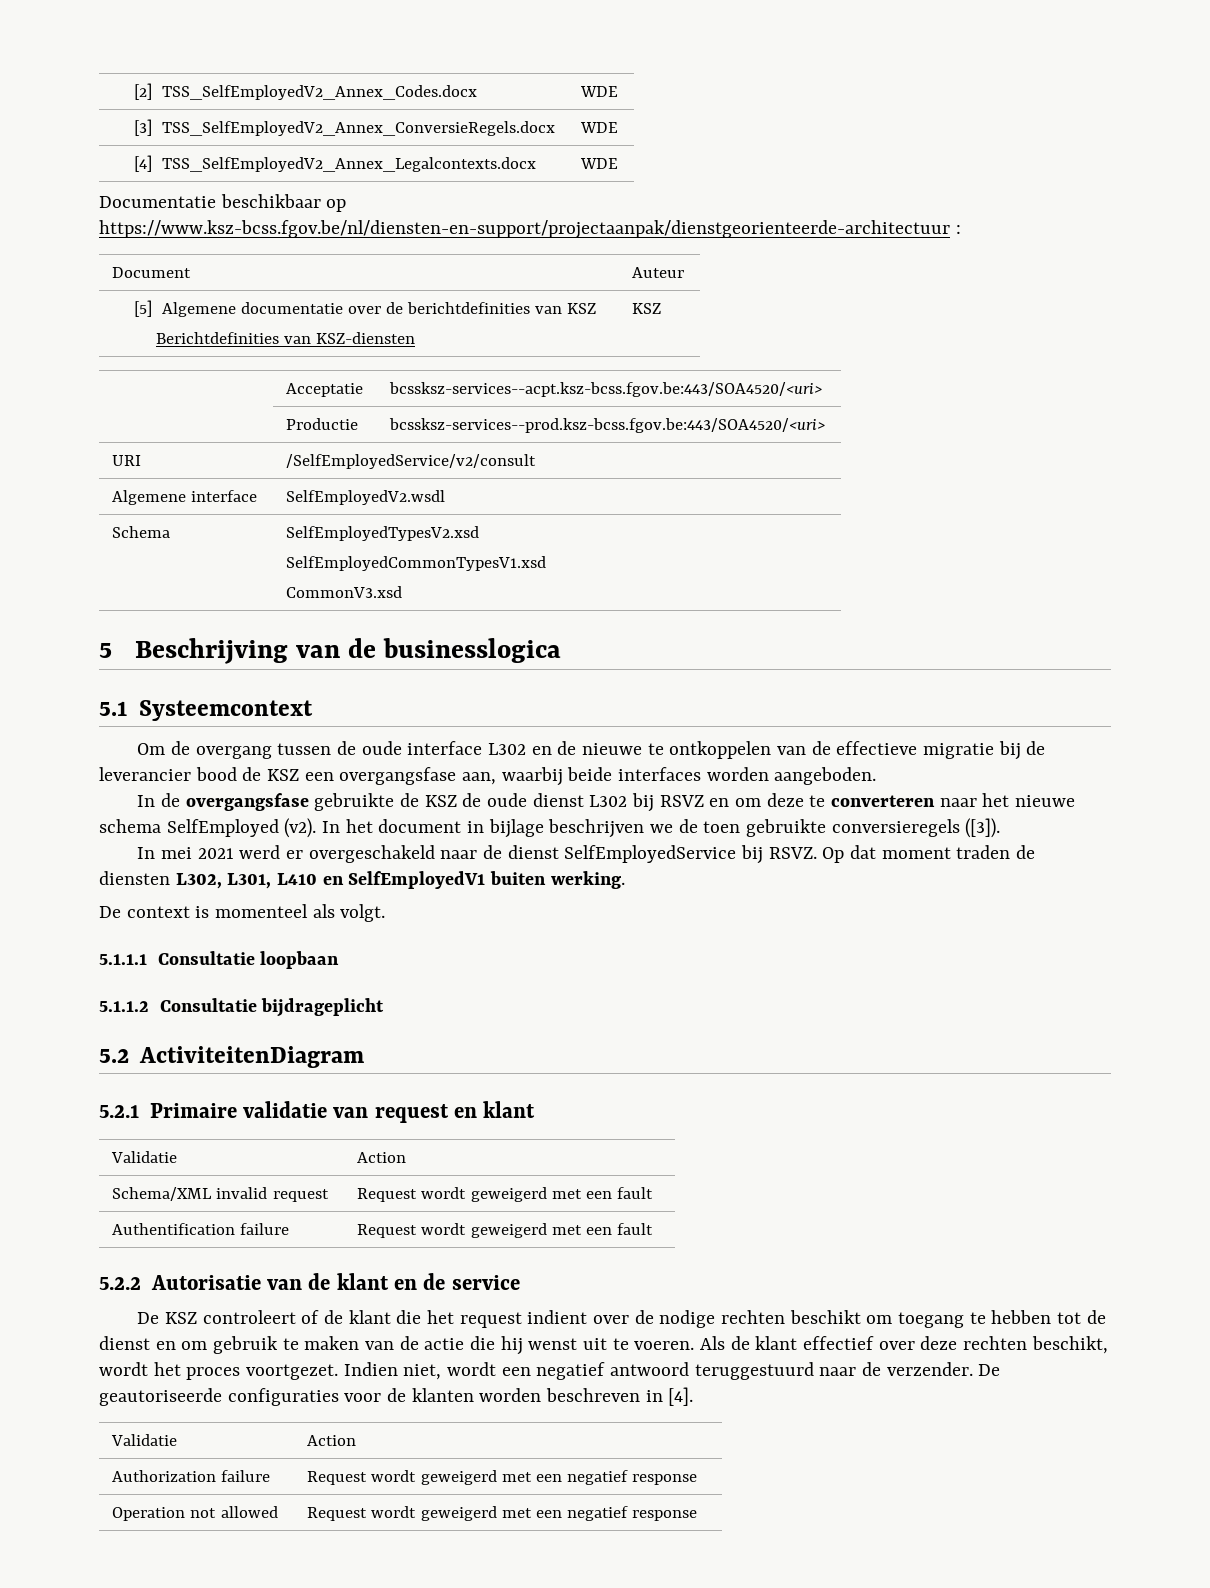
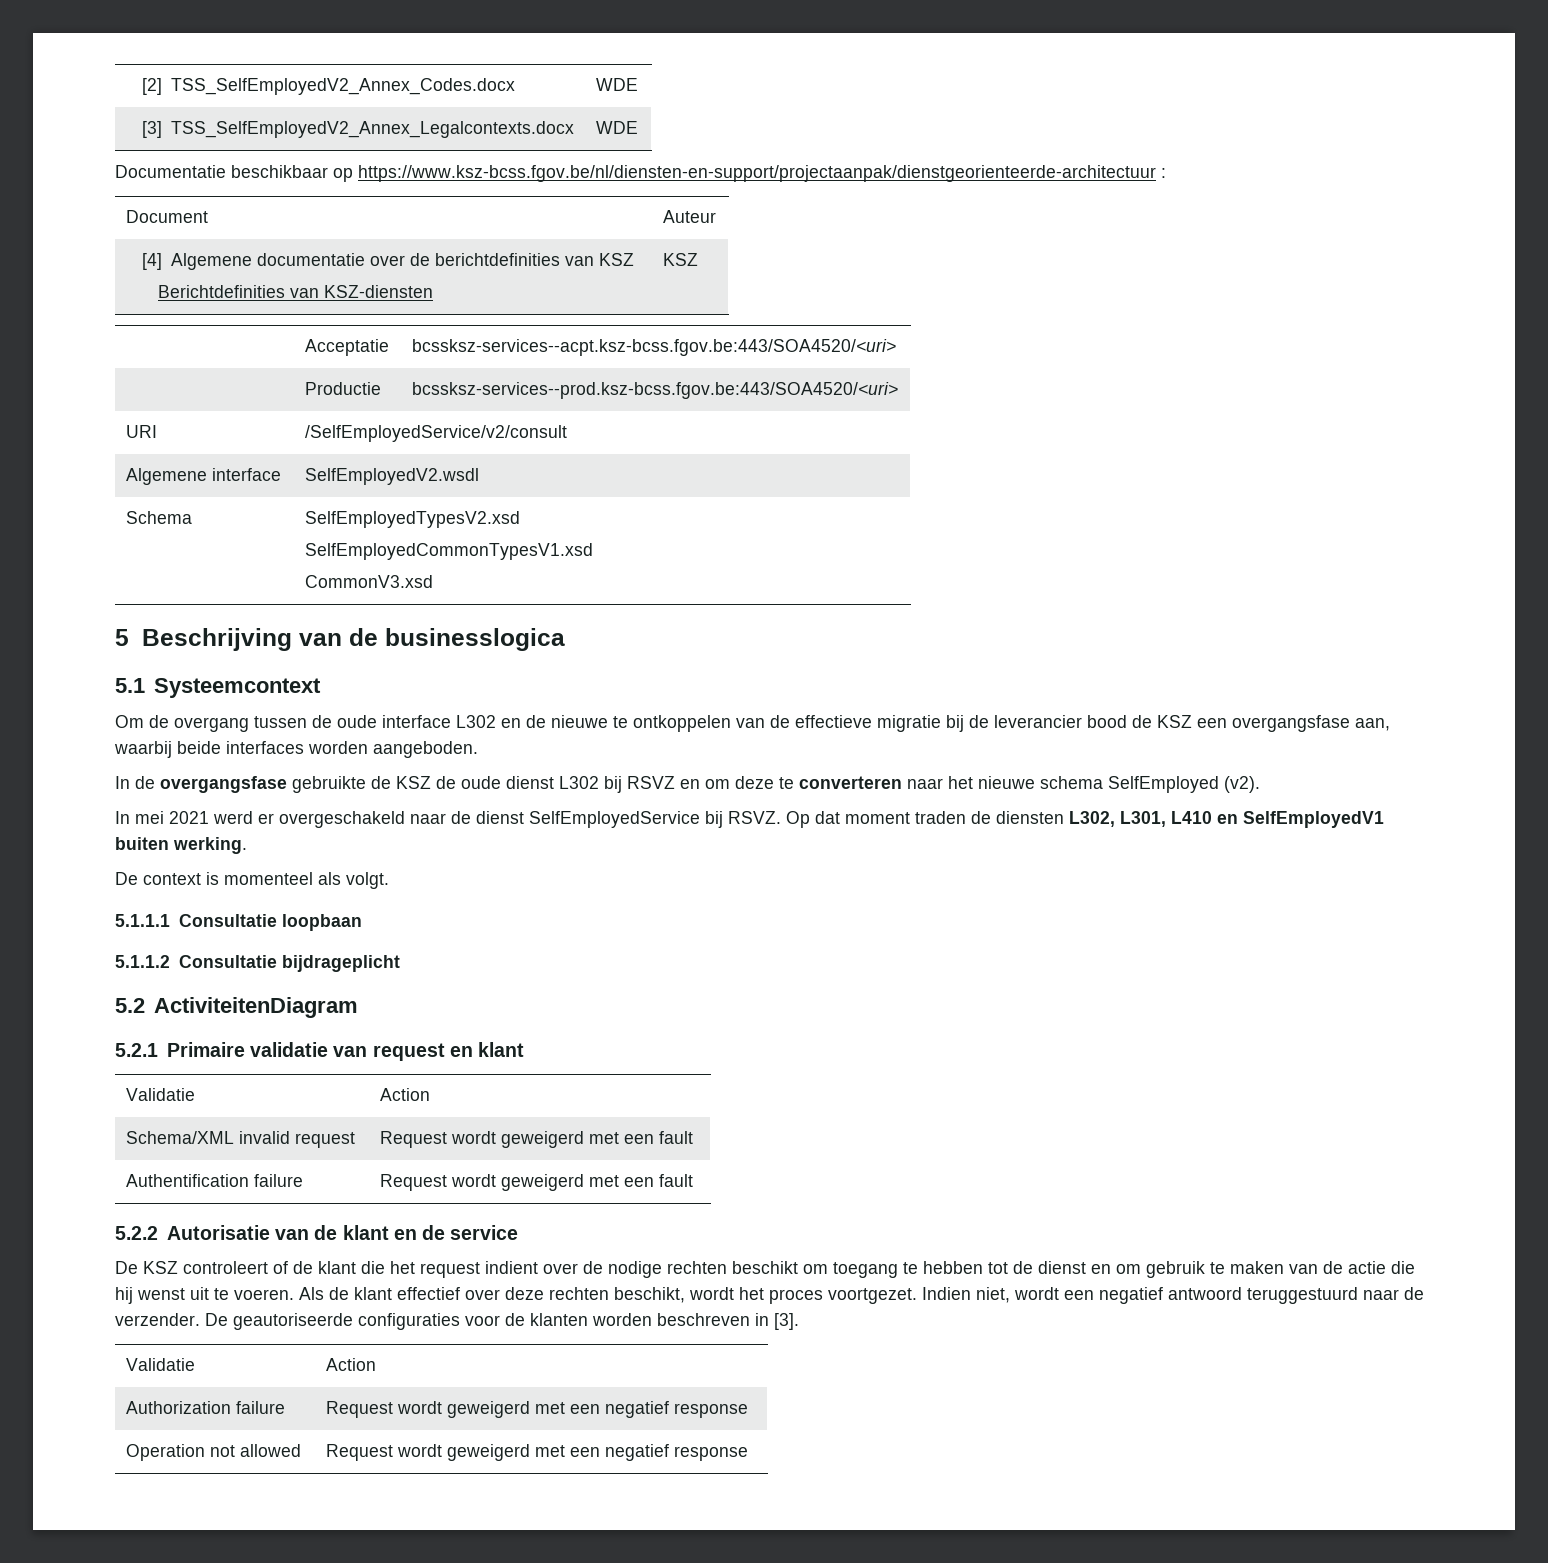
- [3] TSS_SelfEmployedV2_Annex_ConversieRegels.docx | WDE
- [4] TSS_SelfEmployedV2_Annex_Legalcontexts.docx | WDE
+ [3] TSS_SelfEmployedV2_Annex_Legalcontexts.docx | WDE
- [5] Algemene documentatie over de berichtdefinities van KSZ
+ [4] Algemene documentatie over de berichtdefinities van KSZ
- In het document in bijlage beschrijven we de toen gebruikte conversieregels ([3]).
- De geautoriseerde configuraties voor de klanten worden beschreven in [4].
+ De geautoriseerde configuraties voor de klanten worden beschreven in [3].

